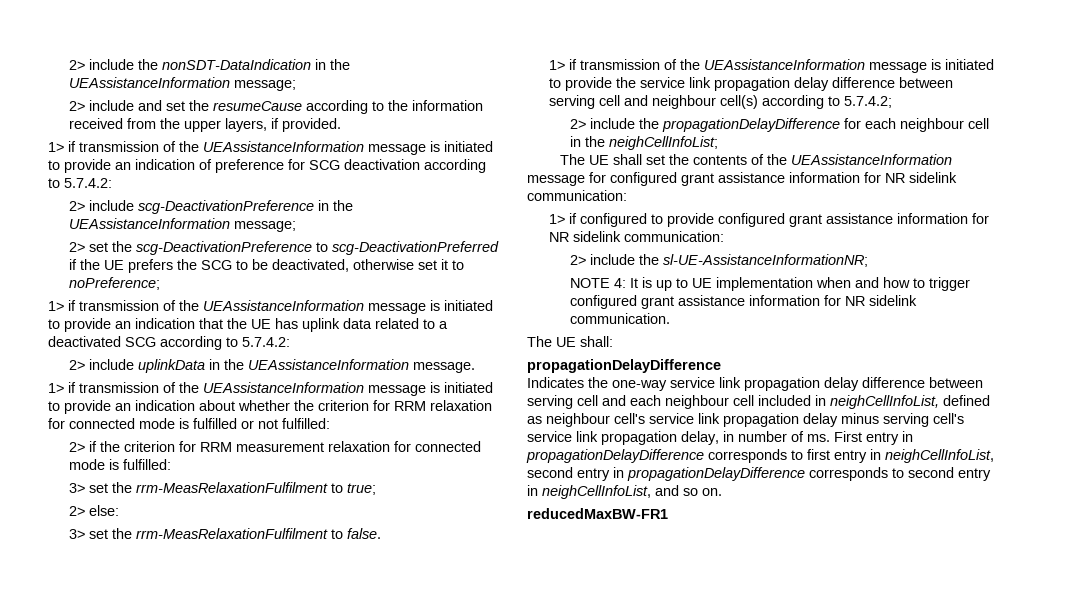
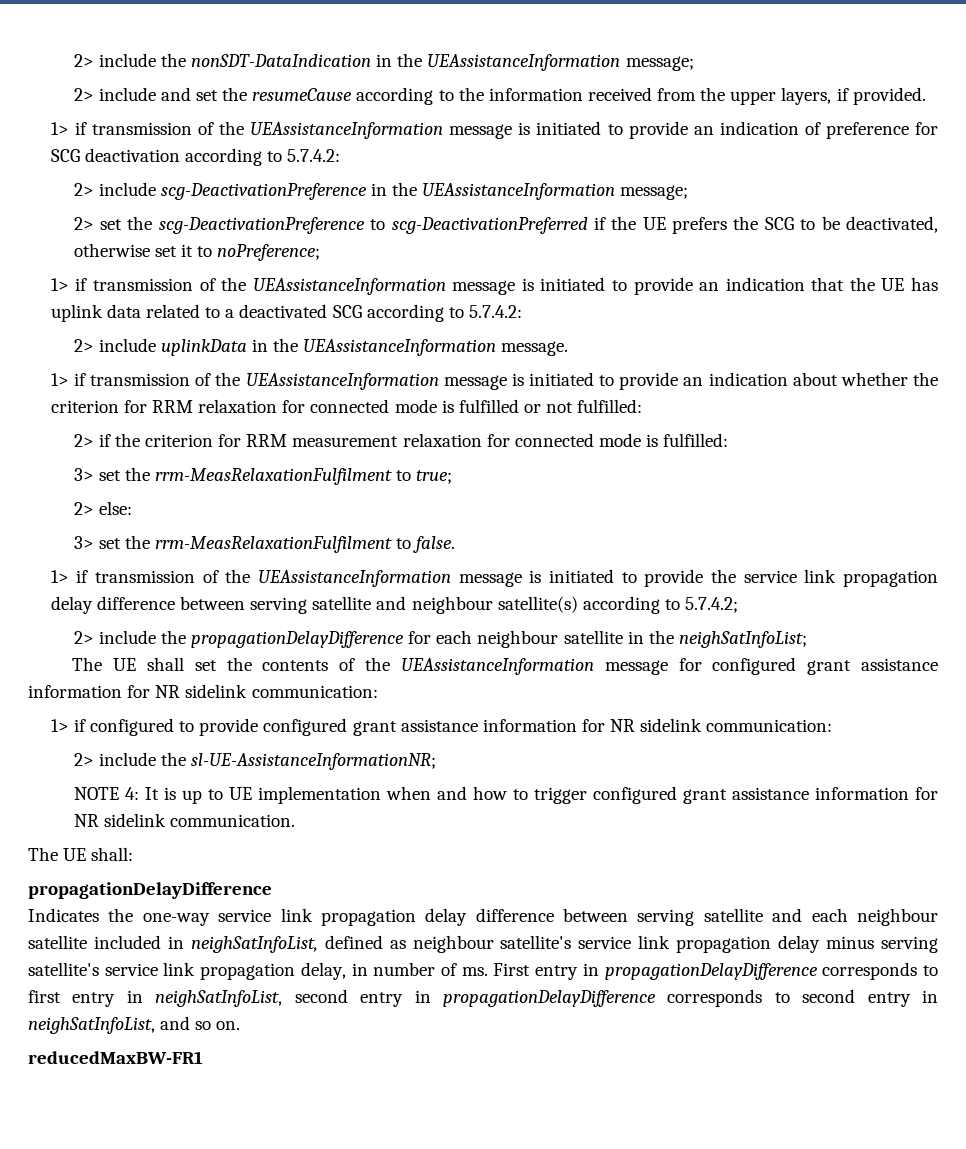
- 1> if transmission of the UEAssistanceInformation message is initiated to provide the service link propagation delay difference between serving cell and neighbour cell(s) according to 5.7.4.2;
+ 1> if transmission of the UEAssistanceInformation message is initiated to provide the service link propagation delay difference between serving satellite and neighbour satellite(s) according to 5.7.4.2;
- 2> include the propagationDelayDifference for each neighbour cell in the neighCellInfoList;
+ 2> include the propagationDelayDifference for each neighbour satellite in the neighSatInfoList;
- Indicates the one-way service link propagation delay difference between serving cell and each neighbour cell included in neighCellInfoList, defined as neighbour cell's service link propagation delay minus serving cell's service link propagation delay, in number of ms.
+ Indicates the one-way service link propagation delay difference between serving satellite and each neighbour satellite included in neighSatInfoList, defined as neighbour satellite's service link propagation delay minus serving satellite's service link propagation delay, in number of ms.
- First entry in propagationDelayDifference corresponds to first entry in neighCellInfoList, second entry in propagationDelayDifference corresponds to second entry in neighCellInfoList, and so on.
+ First entry in propagationDelayDifference corresponds to first entry in neighSatInfoList, second entry in propagationDelayDifference corresponds to second entry in neighSatInfoList, and so on.

